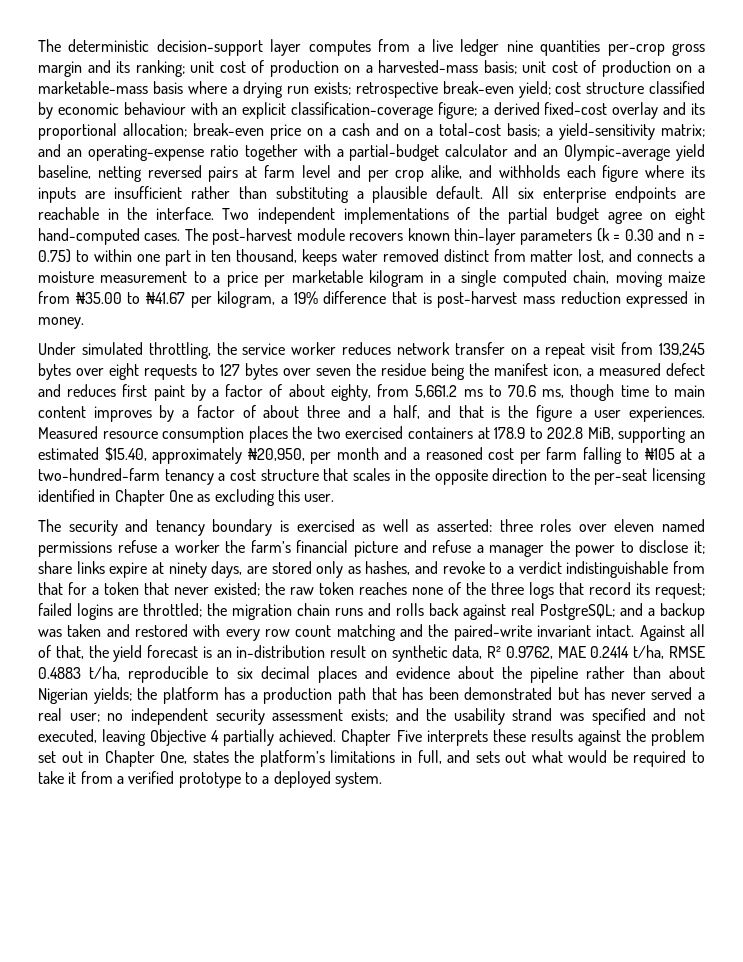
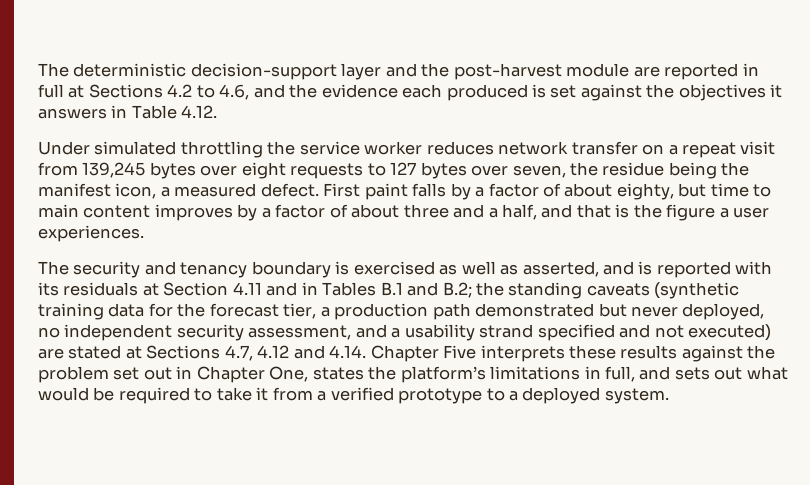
- The deterministic decision-support layer computes from a live ledger nine quantities per-crop gross margin and its ranking; unit cost of production on a harvested-mass basis; unit cost of production on a marketable-mass basis where a drying run exists; retrospective break-even yield; cost structure classified by economic behaviour with an explicit classification-coverage figure; a derived fixed-cost overlay and its proportional allocation; break-even price on a cash and on a total-cost basis; a yield-sensitivity matrix; and an operating-expense ratio together with a partial-budget calculator and an Olympic-average yield baseline, netting reversed pairs at farm level and per crop alike, and withholds each figure where its inputs are insufficient rather than substituting a plausible default. All six enterprise endpoints are reachable in the interface. Two independent implementations of the partial budget agree on eight hand-computed cases. The post-harvest module recovers known thin-layer parameters (k = 0.30 and n = 0.75) to within one part in ten thousand, keeps water removed distinct from matter lost, and connects a moisture measurement to a price per marketable kilogram in a single computed chain, moving maize from ₦35.00 to ₦41.67 per kilogram, a 19% difference that is post-harvest mass reduction expressed in money.
+ The deterministic decision-support layer and the post-harvest module are reported in full at Sections 4.2 to 4.6, and the evidence each produced is set against the objectives it answers in Table 4.12.
- Under simulated throttling, the service worker reduces network transfer on a repeat visit from 139,245 bytes over eight requests to 127 bytes over seven the residue being the manifest icon, a measured defect and reduces first paint by a factor of about eighty, from 5,661.2 ms to 70.6 ms, though time to main content improves by a factor of about three and a half, and that is the figure a user experiences. Measured resource consumption places the two exercised containers at 178.9 to 202.8 MiB, supporting an estimated $15.40, approximately ₦20,950, per month and a reasoned cost per farm falling to ₦105 at a two-hundred-farm tenancy a cost structure that scales in the opposite direction to the per-seat licensing identified in Chapter One as excluding this user.
+ Under simulated throttling the service worker reduces network transfer on a repeat visit from 139,245 bytes over eight requests to 127 bytes over seven, the residue being the manifest icon, a measured defect. First paint falls by a factor of about eighty, but time to main content improves by a factor of about three and a half, and that is the figure a user experiences.
- The security and tenancy boundary is exercised as well as asserted: three roles over eleven named permissions refuse a worker the farm’s financial picture and refuse a manager the power to disclose it; share links expire at ninety days, are stored only as hashes, and revoke to a verdict indistinguishable from that for a token that never existed; the raw token reaches none of the three logs that record its request; failed logins are throttled; the migration chain runs and rolls back against real PostgreSQL; and a backup was taken and restored with every row count matching and the paired-write invariant intact. Against all of that, the yield forecast is an in-distribution result on synthetic data, R² 0.9762, MAE 0.2414 t/ha, RMSE 0.4883 t/ha, reproducible to six decimal places and evidence about the pipeline rather than about Nigerian yields; the platform has a production path that has been demonstrated but has never served a real user; no independent security assessment exists; and the usability strand was specified and not executed, leaving Objective 4 partially achieved. Chapter Five interprets these results against the problem set out in Chapter One, states the platform’s limitations in full, and sets out what would be required to take it from a verified prototype to a deployed system.
+ The security and tenancy boundary is exercised as well as asserted, and is reported with its residuals at Section 4.11 and in Tables B.1 and B.2; the standing caveats (synthetic training data for the forecast tier, a production path demonstrated but never deployed, no independent security assessment, and a usability strand specified and not executed) are stated at Sections 4.7, 4.12 and 4.14. Chapter Five interprets these results against the problem set out in Chapter One, states the platform’s limitations in full, and sets out what would be required to take it from a verified prototype to a deployed system.

